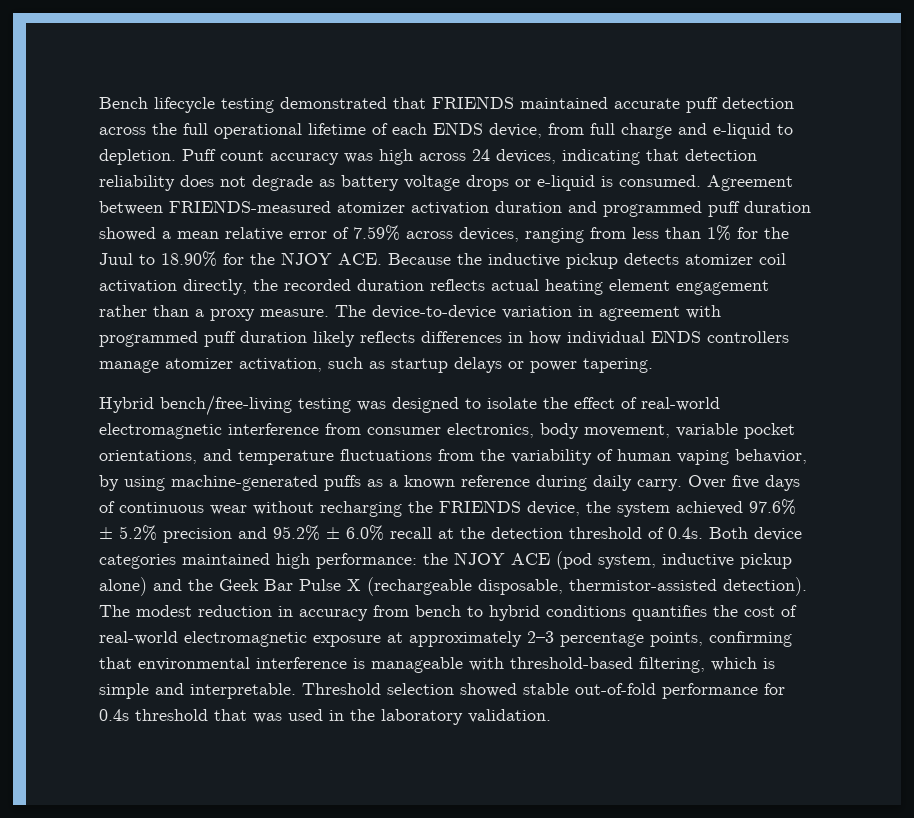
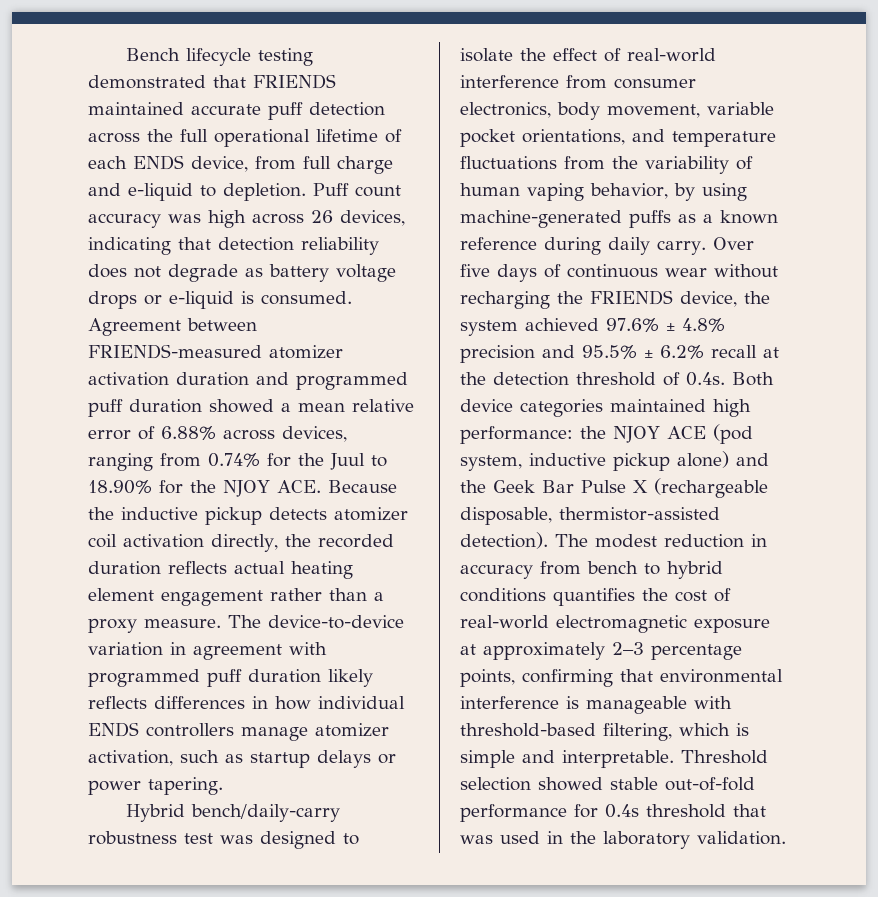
- Puff count accuracy was high across 24 devices, indicating that detection reliability does not degrade as battery voltage drops or e-liquid is consumed.
+ Puff count accuracy was high across 26 devices, indicating that detection reliability does not degrade as battery voltage drops or e-liquid is consumed.
- Agreement between FRIENDS-measured atomizer activation duration and programmed puff duration showed a mean relative error of 7.59% across devices, ranging from less than 1% for the Juul to 18.90% for the NJOY ACE. Because the inductive pickup detects atomizer coil activation directly, the recorded duration reflects actual heating element engagement rather than a proxy measure.
+ Agreement between FRIENDS-measured atomizer activation duration and programmed puff duration showed a mean relative error of 6.88% across devices, ranging from 0.74% for the Juul to 18.90% for the NJOY ACE. Because the inductive pickup detects atomizer coil activation directly, the recorded duration reflects actual heating element engagement rather than a proxy measure.
- Hybrid bench/free-living testing was designed to isolate the effect of real-world electromagnetic interference from consumer electronics, body movement, variable pocket orientations, and temperature fluctuations from the variability of human vaping behavior, by using machine-generated puffs as a known reference during daily carry.
+ Hybrid bench/daily-carry robustness test was designed to isolate the effect of real-world interference from consumer electronics, body movement, variable pocket orientations, and temperature fluctuations from the variability of human vaping behavior, by using machine-generated puffs as a known reference during daily carry.
- Over five days of continuous wear without recharging the FRIENDS device, the system achieved 97.6% ± 5.2% precision and 95.2% ± 6.0% recall at the detection threshold of 0.4s. Both device categories maintained high performance: the NJOY ACE (pod system, inductive pickup alone) and the Geek Bar Pulse X (rechargeable disposable, thermistor-assisted detection).
+ Over five days of continuous wear without recharging the FRIENDS device, the system achieved 97.6% ± 4.8% precision and 95.5% ± 6.2% recall at the detection threshold of 0.4s. Both device categories maintained high performance: the NJOY ACE (pod system, inductive pickup alone) and the Geek Bar Pulse X (rechargeable disposable, thermistor-assisted detection).

